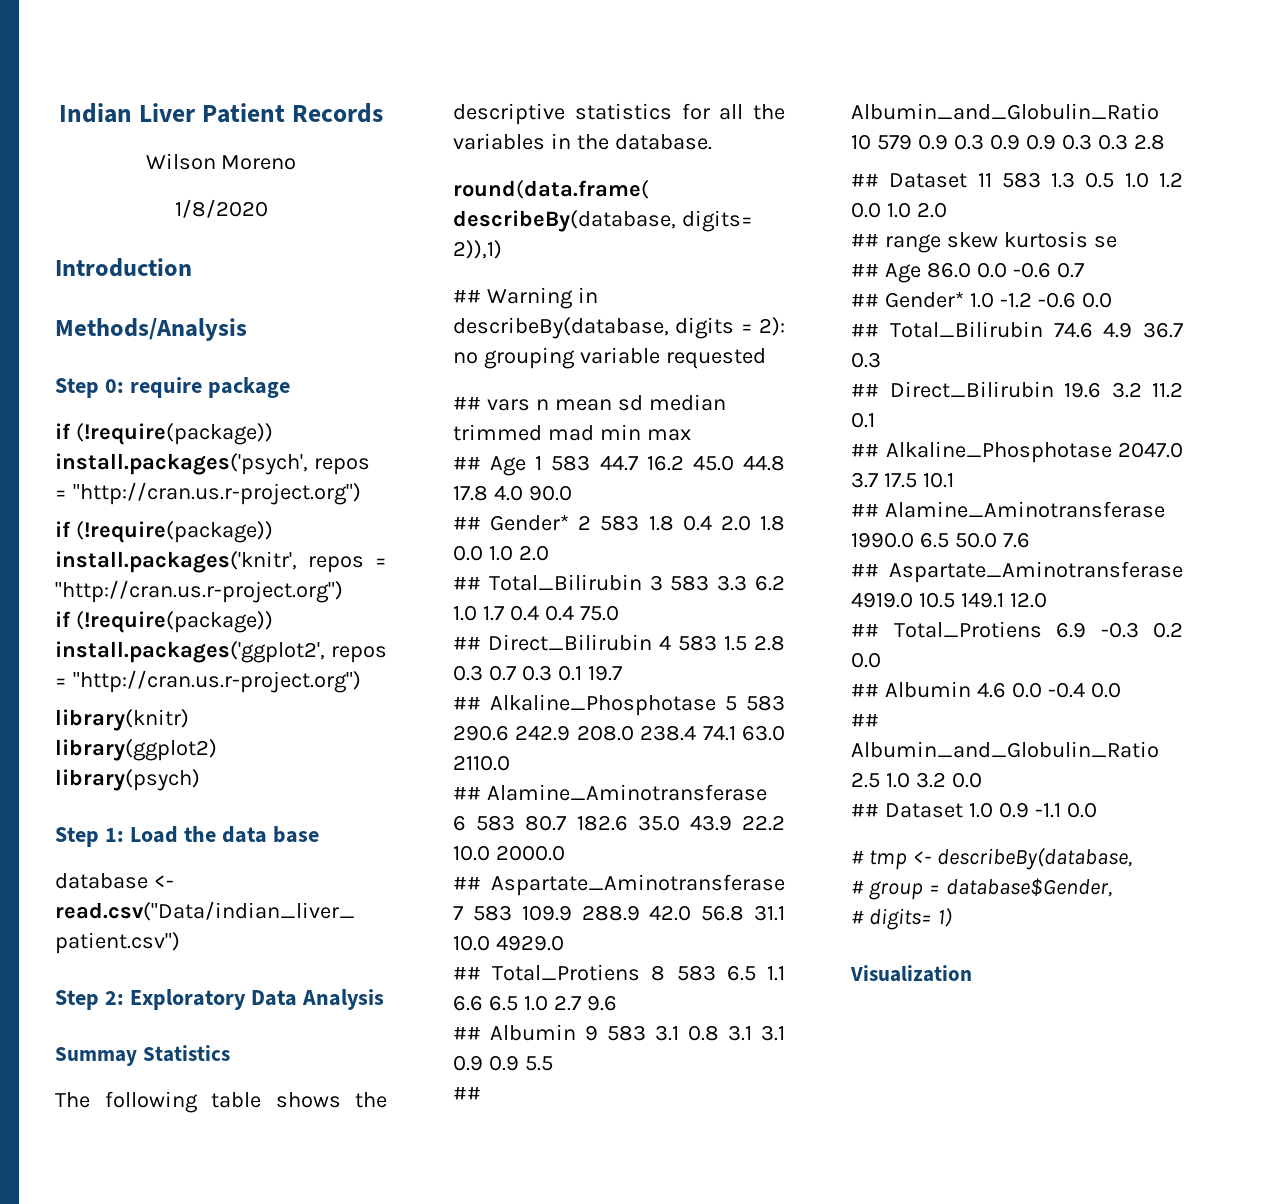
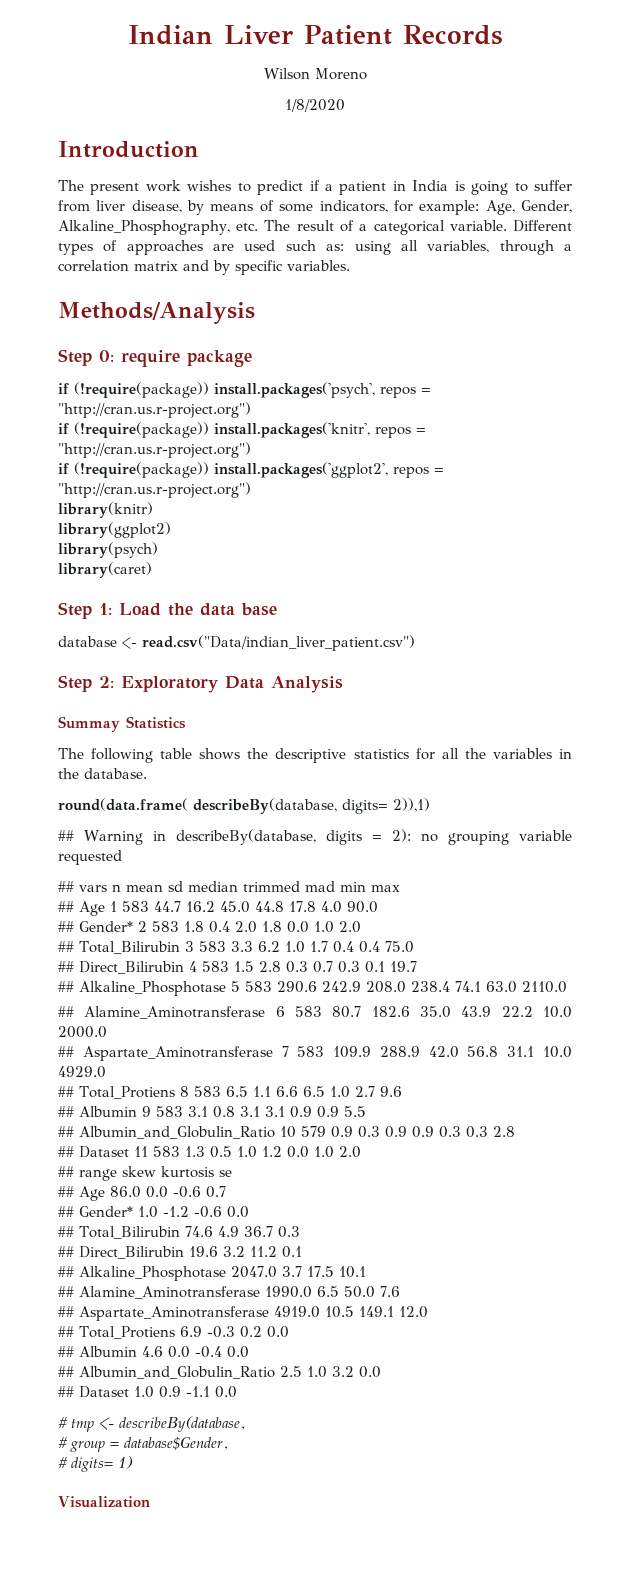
+ The present work wishes to predict if a patient in India is going to suffer from liver disease, by means of some indicators, for example: Age, Gender, Alkaline_Phosphography, etc. The result of a categorical variable. Different types of approaches are used such as: using all variables, through a correlation matrix and by specific variables.
+ library(caret)

